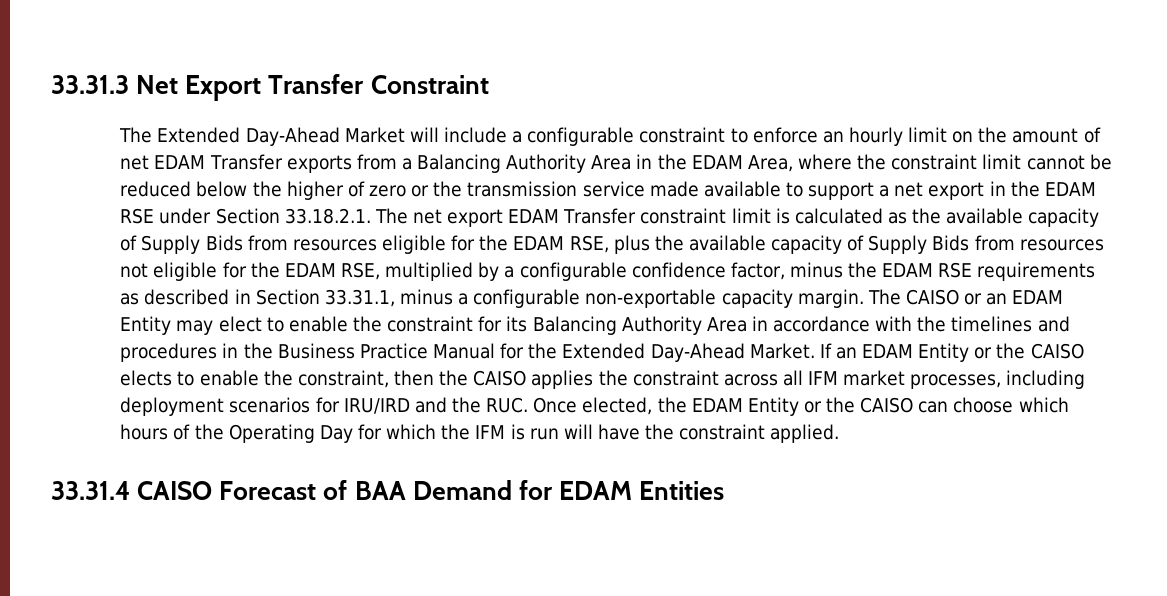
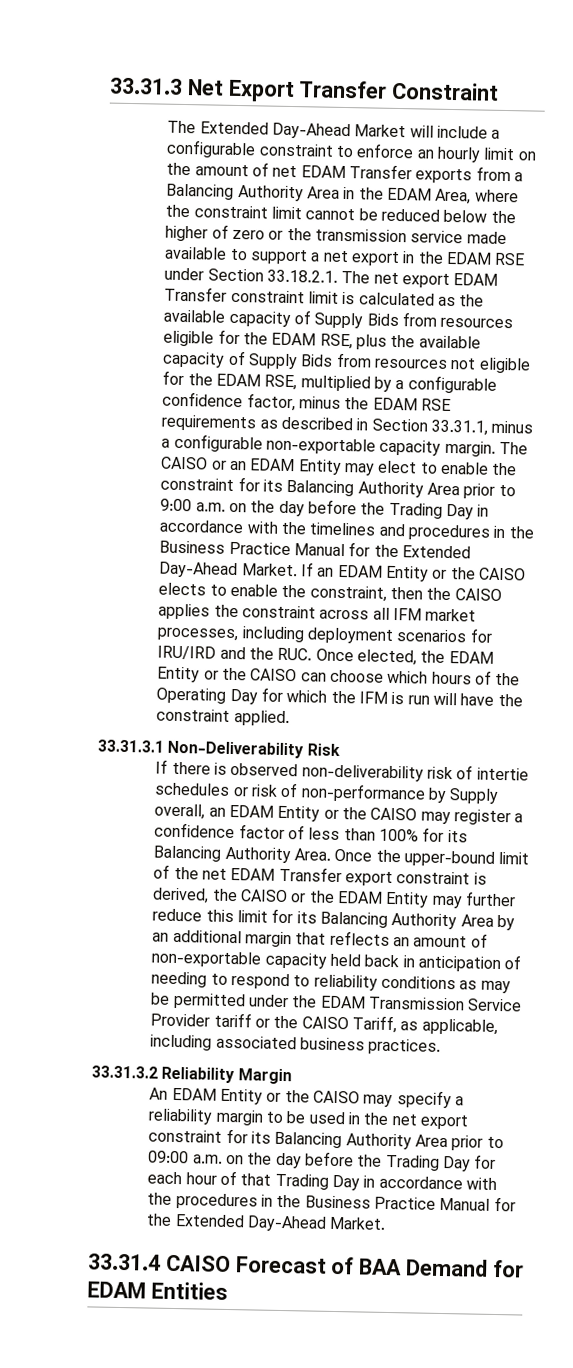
- The CAISO or an EDAM Entity may elect to enable the constraint for its Balancing Authority Area in accordance with the timelines and procedures in the Business Practice Manual for the Extended Day-Ahead Market.
+ The CAISO or an EDAM Entity may elect to enable the constraint for its Balancing Authority Area prior to 9:00 a.m. on the day before the Trading Day in accordance with the timelines and procedures in the Business Practice Manual for the Extended Day-Ahead Market.
+ 33.31.3.1 Non-Deliverability Risk
+ If there is observed non-deliverability risk of intertie schedules or risk of non-performance by Supply overall, an EDAM Entity or the CAISO may register a confidence factor of less than 100% for its Balancing Authority Area. Once the upper-bound limit of the net EDAM Transfer export constraint is derived, the CAISO or the EDAM Entity may further reduce this limit for its Balancing Authority Area by an additional margin that reflects an amount of non-exportable capacity held back in anticipation of needing to respond to reliability conditions as may be permitted under the EDAM Transmission Service Provider tariff or the CAISO Tariff, as applicable, including associated business practices.
+ 33.31.3.2 Reliability Margin
+ An EDAM Entity or the CAISO may specify a reliability margin to be used in the net export constraint for its Balancing Authority Area prior to 09:00 a.m. on the day before the Trading Day for each hour of that Trading Day in accordance with the procedures in the Business Practice Manual for the Extended Day-Ahead Market.

